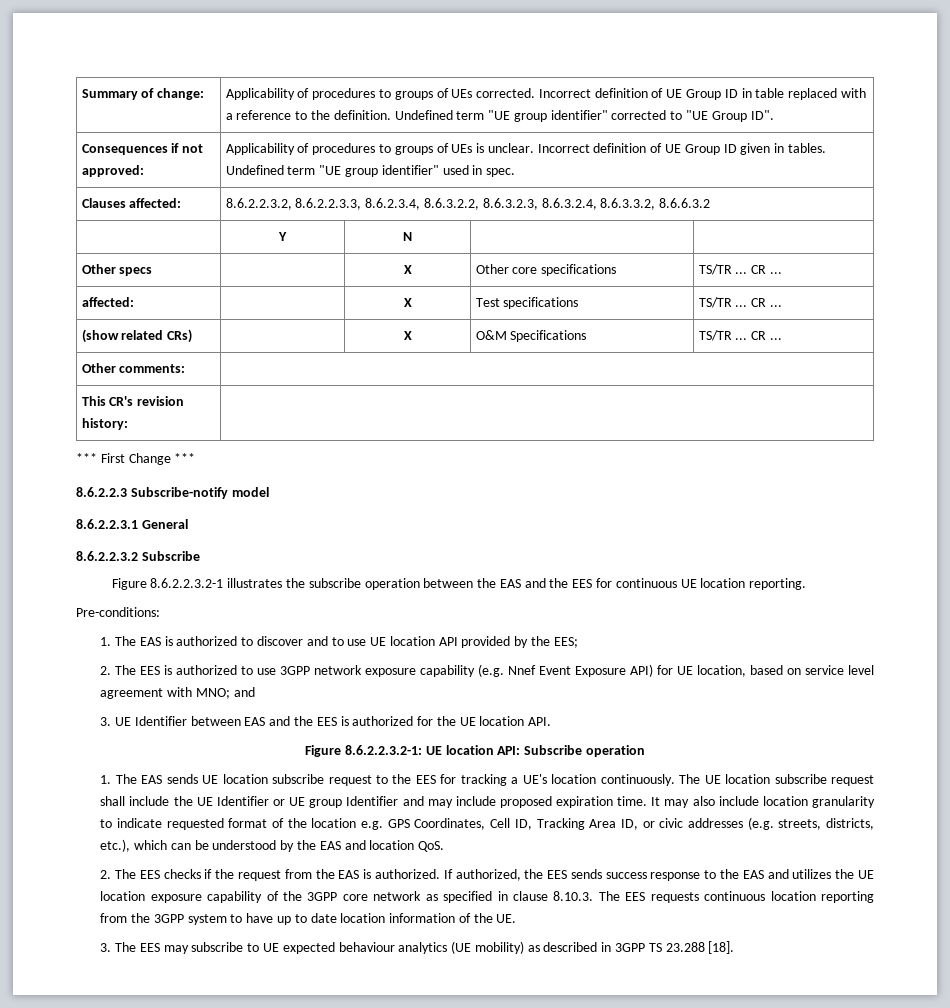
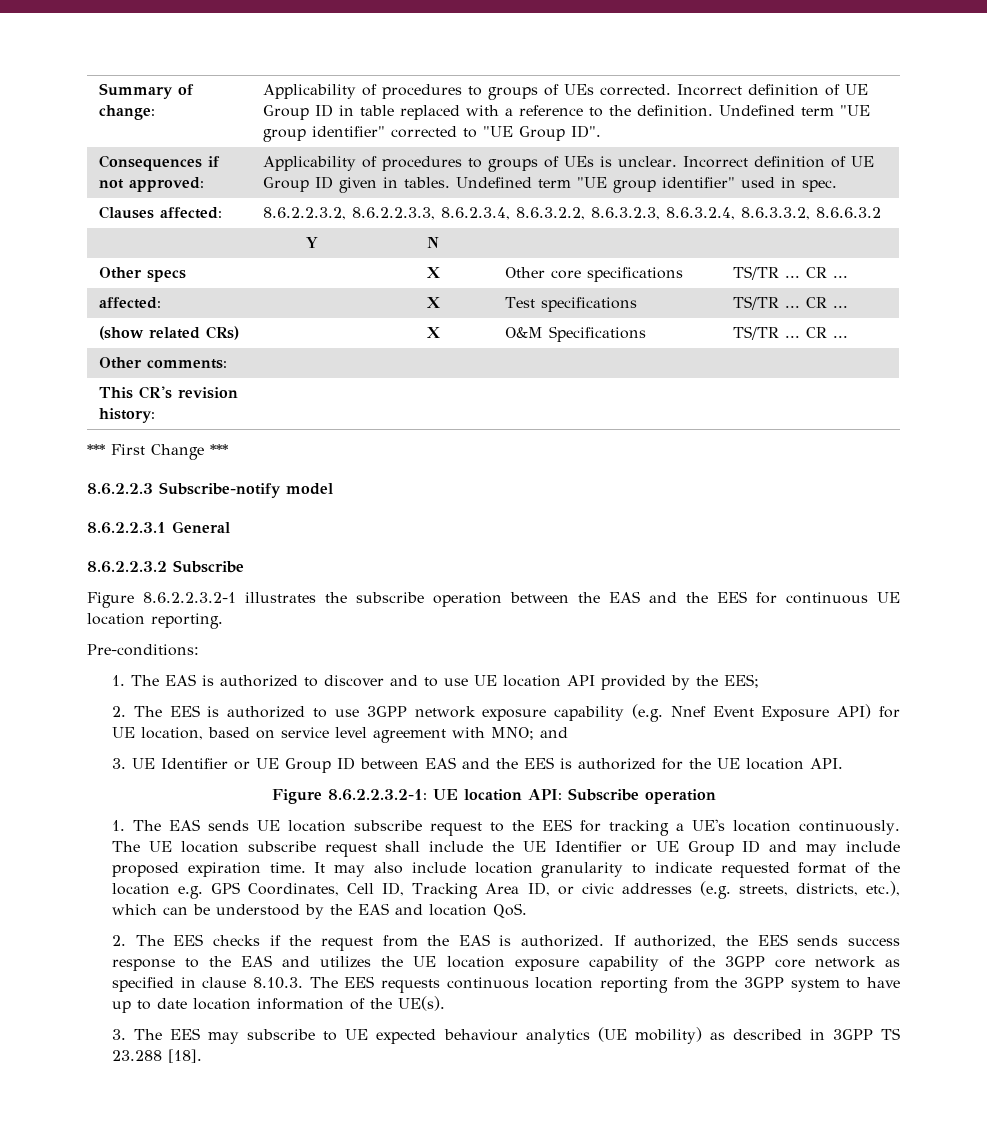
- 3. UE Identifier between EAS and the EES is authorized for the UE location API.
+ 3. UE Identifier or UE Group ID between EAS and the EES is authorized for the UE location API.
- The UE location subscribe request shall include the UE Identifier or UE group Identifier and may include proposed expiration time.
+ The UE location subscribe request shall include the UE Identifier or UE Group ID and may include proposed expiration time.
- If authorized, the EES sends success response to the EAS and utilizes the UE location exposure capability of the 3GPP core network as specified in clause 8.10.3. The EES requests continuous location reporting from the 3GPP system to have up to date location information of the UE.
+ If authorized, the EES sends success response to the EAS and utilizes the UE location exposure capability of the 3GPP core network as specified in clause 8.10.3. The EES requests continuous location reporting from the 3GPP system to have up to date location information of the UE(s).

